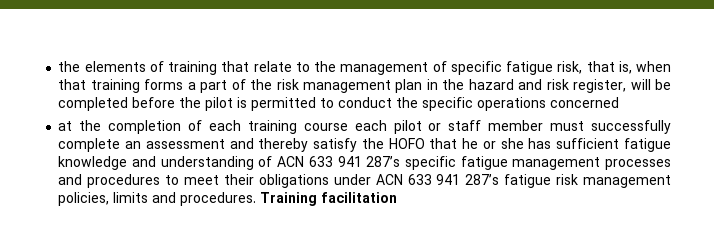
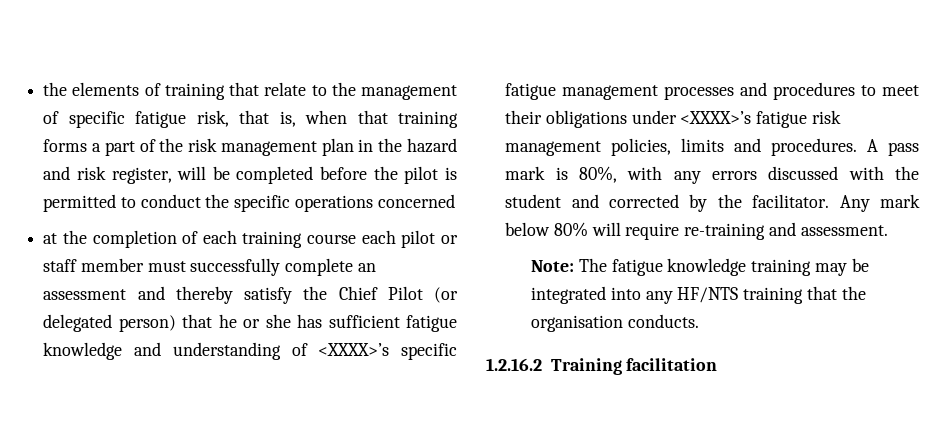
- at the completion of each training course each pilot or staff member must successfully complete an assessment and thereby satisfy the HOFO that he or she has sufficient fatigue knowledge and understanding of ACN 633 941 287’s specific fatigue management processes and procedures to meet their obligations under ACN 633 941 287’s fatigue risk management policies, limits and procedures.
+ at the completion of each training course each pilot or staff member must successfully complete an assessment and thereby satisfy the Chief Pilot (or delegated person) that he or she has sufficient fatigue knowledge and understanding of <XXXX>’s specific fatigue management processes and procedures to meet their obligations under <XXXX>’s fatigue risk management policies, limits and procedures.
- Training facilitation
+ A pass mark is 80%, with any errors discussed with the student and corrected by the facilitator. Any mark below 80% will require re-training and assessment.
+ Note: The fatigue knowledge training may be integrated into any HF/NTS training that the organisation conducts.
+ 1.2.16.2 Training facilitation

